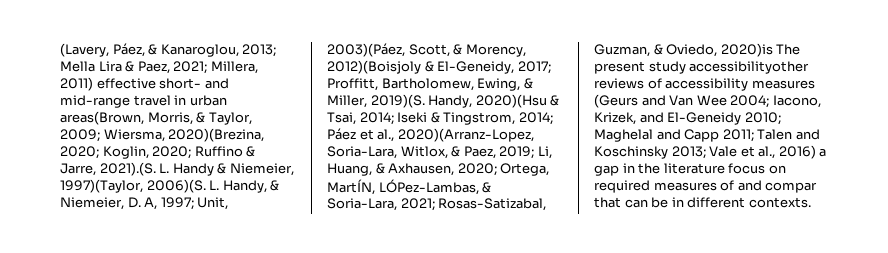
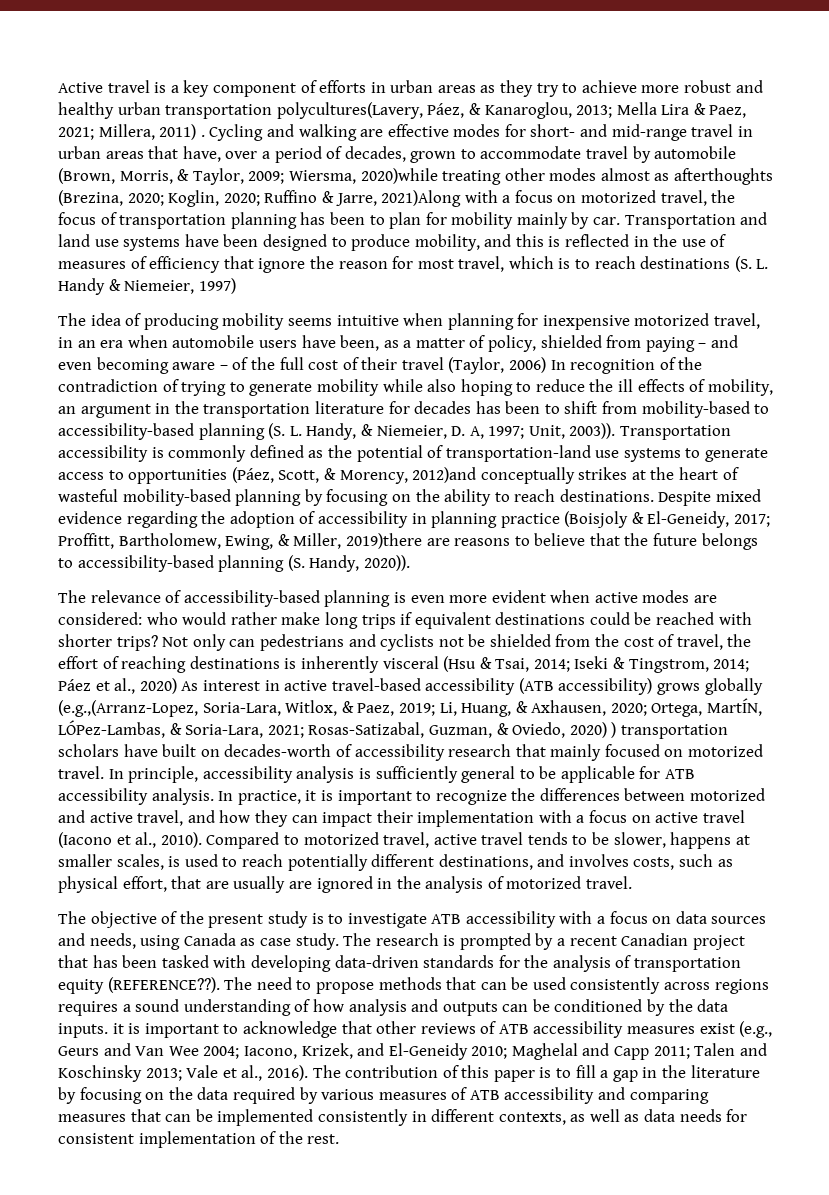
- (Lavery, Páez, & Kanaroglou, 2013;
+ Active travel is a key component of efforts in urban areas as they try to achieve more robust and healthy urban transportation polycultures(Lavery, Páez, & Kanaroglou, 2013;
- Millera, 2011) effective short- and mid-range travel in urban areas(Brown, Morris, & Taylor, 2009;
+ Millera, 2011) . Cycling and walking are effective modes for short- and mid-range travel in urban areas that have, over a period of decades, grown to accommodate travel by automobile (Brown, Morris, & Taylor, 2009;
- Wiersma, 2020)(Brezina, 2020;
+ Wiersma, 2020)while treating other modes almost as afterthoughts (Brezina, 2020;
- Ruffino & Jarre, 2021).(S. L. Handy & Niemeier, 1997)(Taylor, 2006)(S. L. Handy, & Niemeier, D. A, 1997;
+ Ruffino & Jarre, 2021)Along with a focus on motorized travel, the focus of transportation planning has been to plan for mobility mainly by car. Transportation and land use systems have been designed to produce mobility, and this is reflected in the use of measures of efficiency that ignore the reason for most travel, which is to reach destinations (S. L. Handy & Niemeier, 1997)
+ The idea of producing mobility seems intuitive when planning for inexpensive motorized travel, in an era when automobile users have been, as a matter of policy, shielded from paying – and even becoming aware – of the full cost of their travel (Taylor, 2006) In recognition of the contradiction of trying to generate mobility while also hoping to reduce the ill effects of mobility, an argument in the transportation literature for decades has been to shift from mobility-based to accessibility-based planning (S. L. Handy, & Niemeier, D. A, 1997;
- Unit, 2003)(Páez, Scott, & Morency, 2012)(Boisjoly & El-Geneidy, 2017;
+ Unit, 2003)). Transportation accessibility is commonly defined as the potential of transportation-land use systems to generate access to opportunities (Páez, Scott, & Morency, 2012)and conceptually strikes at the heart of wasteful mobility-based planning by focusing on the ability to reach destinations. Despite mixed evidence regarding the adoption of accessibility in planning practice (Boisjoly & El-Geneidy, 2017;
- Proffitt, Bartholomew, Ewing, & Miller, 2019)(S. Handy, 2020)(Hsu & Tsai, 2014;
+ Proffitt, Bartholomew, Ewing, & Miller, 2019)there are reasons to believe that the future belongs to accessibility-based planning (S. Handy, 2020)).
+ The relevance of accessibility-based planning is even more evident when active modes are considered: who would rather make long trips if equivalent destinations could be reached with shorter trips? Not only can pedestrians and cyclists not be shielded from the cost of travel, the effort of reaching destinations is inherently visceral (Hsu & Tsai, 2014;
- Páez et al., 2020)(Arranz-Lopez, Soria-Lara, Witlox, & Paez, 2019;
+ Páez et al., 2020) As interest in active travel-based accessibility (ATB accessibility) grows globally (e.g.,(Arranz-Lopez, Soria-Lara, Witlox, & Paez, 2019;
- Rosas-Satizabal, Guzman, & Oviedo, 2020)is The present study accessibilityother reviews of accessibility measures (Geurs and Van Wee 2004;
+ Rosas-Satizabal, Guzman, & Oviedo, 2020) ) transportation scholars have built on decades-worth of accessibility research that mainly focused on motorized travel. In principle, accessibility analysis is sufficiently general to be applicable for ATB accessibility analysis. In practice, it is important to recognize the differences between motorized and active travel, and how they can impact their implementation with a focus on active travel (Iacono et al., 2010). Compared to motorized travel, active travel tends to be slower, happens at smaller scales, is used to reach potentially different destinations, and involves costs, such as physical effort, that are usually are ignored in the analysis of motorized travel.
+ The objective of the present study is to investigate ATB accessibility with a focus on data sources and needs, using Canada as case study. The research is prompted by a recent Canadian project that has been tasked with developing data-driven standards for the analysis of transportation equity (REFERENCE??). The need to propose methods that can be used consistently across regions requires a sound understanding of how analysis and outputs can be conditioned by the data inputs. it is important to acknowledge that other reviews of ATB accessibility measures exist (e.g., Geurs and Van Wee 2004;
- Vale et al., 2016) a gap in the literature focus on required measures of and compar that can be in different contexts.
+ Vale et al., 2016). The contribution of this paper is to fill a gap in the literature by focusing on the data required by various measures of ATB accessibility and comparing measures that can be implemented consistently in different contexts, as well as data needs for consistent implementation of the rest.

